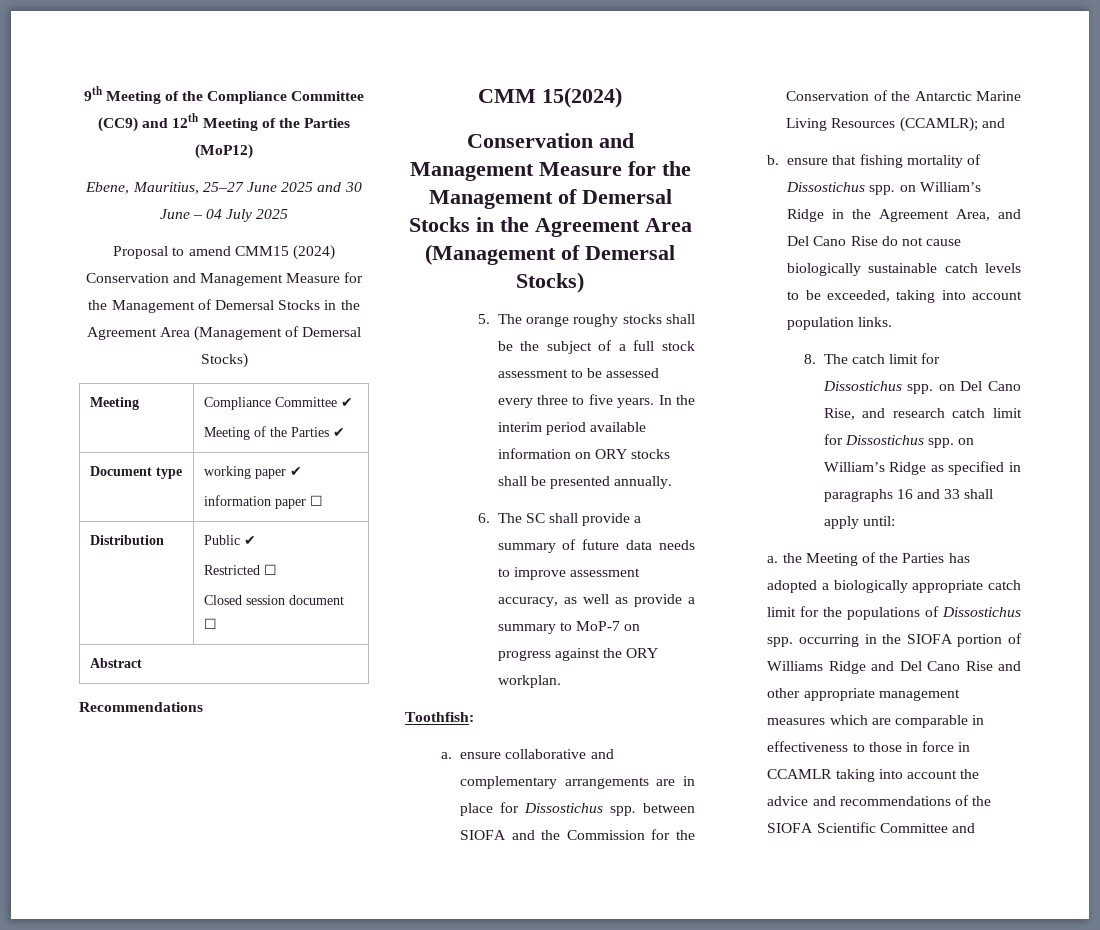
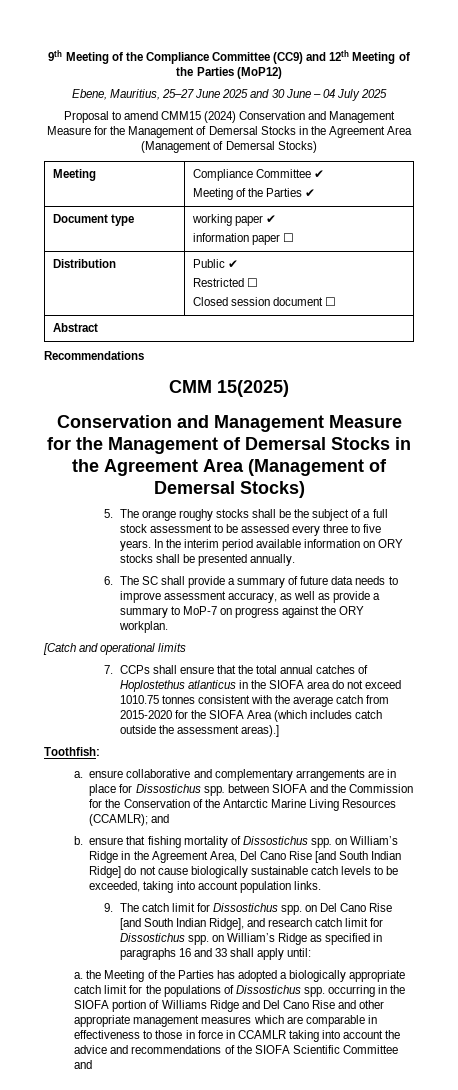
- CMM 15(2024)
+ CMM 15(2025)
+ [Catch and operational limits
+ 7. CCPs shall ensure that the total annual catches of Hoplostethus atlanticus in the SIOFA area do not exceed 1010.75 tonnes consistent with the average catch from 2015-2020 for the SIOFA Area (which includes catch outside the assessment areas).]
- b. ensure that fishing mortality of Dissostichus spp. on William’s Ridge in the Agreement Area, and Del Cano Rise do not cause biologically sustainable catch levels to be exceeded, taking into account population links.
+ b. ensure that fishing mortality of Dissostichus spp. on William’s Ridge in the Agreement Area, Del Cano Rise [and South Indian Ridge] do not cause biologically sustainable catch levels to be exceeded, taking into account population links.
- 8. The catch limit for Dissostichus spp. on Del Cano Rise, and research catch limit for Dissostichus spp. on William’s Ridge as specified in paragraphs 16 and 33 shall apply until:
+ 9. The catch limit for Dissostichus spp. on Del Cano Rise [and South Indian Ridge], and research catch limit for Dissostichus spp. on William’s Ridge as specified in paragraphs 16 and 33 shall apply until:

